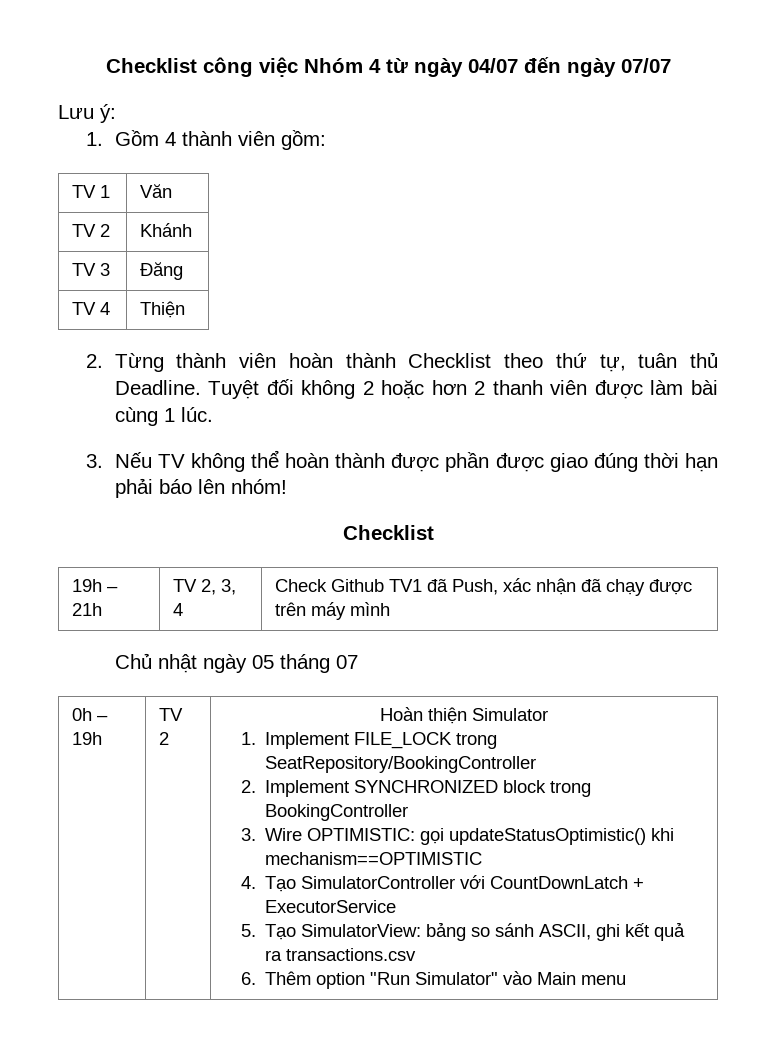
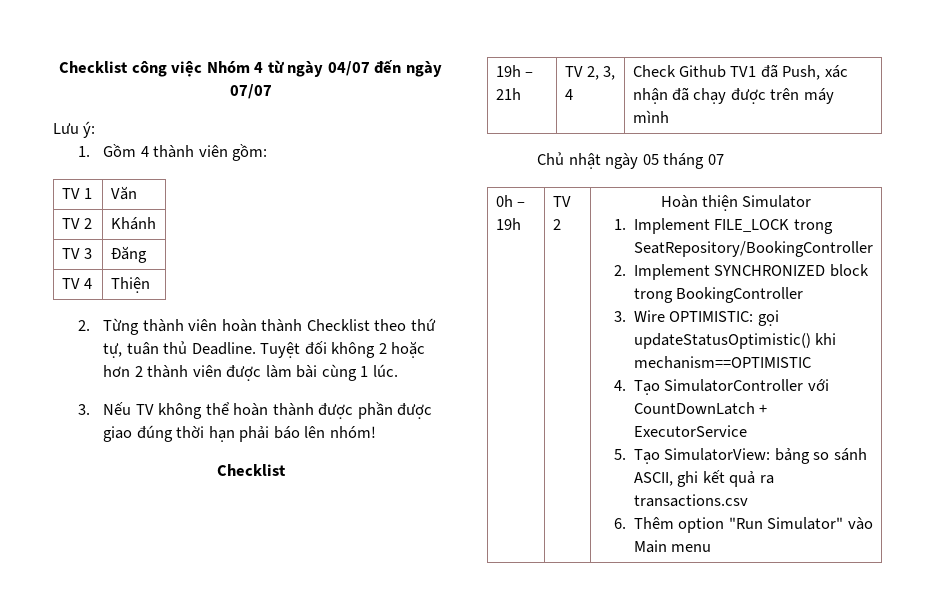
- Tuyệt đối không 2 hoặc hơn 2 thanh viên được làm bài cùng 1 lúc.
+ Tuyệt đối không 2 hoặc hơn 2 thành viên được làm bài cùng 1 lúc.

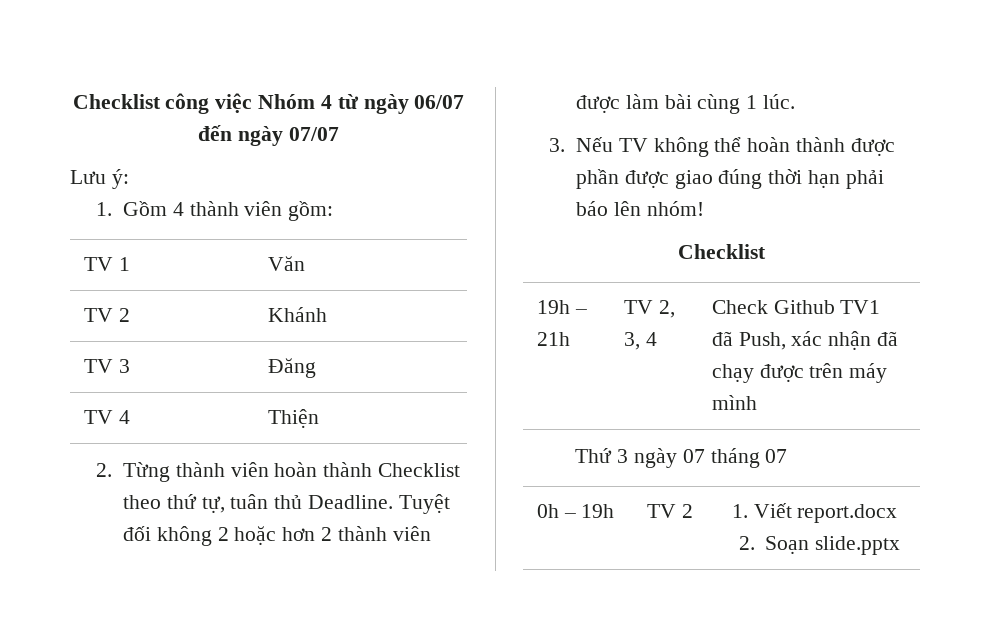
- Checklist công việc Nhóm 4 từ ngày 04/07 đến ngày 07/07
+ Checklist công việc Nhóm 4 từ ngày 06/07 đến ngày 07/07
- Chủ nhật ngày 05 tháng 07
+ Thứ 3 ngày 07 tháng 07
- Hoàn thiện Simulator
- 1. Implement FILE_LOCK trong SeatRepository/BookingController
- 2. Implement SYNCHRONIZED block trong BookingController
- 3. Wire OPTIMISTIC: gọi updateStatusOptimistic() khi mechanism==OPTIMISTIC
- 4. Tạo SimulatorController với CountDownLatch + ExecutorService
- 5. Tạo SimulatorView: bảng so sánh ASCII, ghi kết quả ra transactions.csv
- 6. Thêm option "Run Simulator" vào Main menu
+ 1. Viết report.docx
+ 2. Soạn slide.pptx

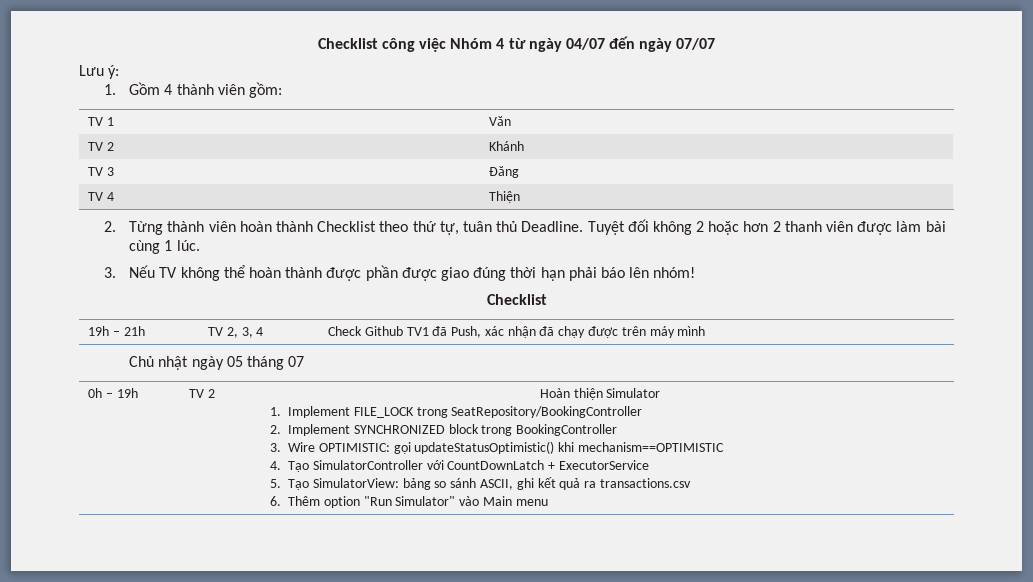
- Checklist công việc Nhóm 4 từ ngày 06/07 đến ngày 07/07
+ Checklist công việc Nhóm 4 từ ngày 04/07 đến ngày 07/07
- Tuyệt đối không 2 hoặc hơn 2 thành viên được làm bài cùng 1 lúc.
+ Tuyệt đối không 2 hoặc hơn 2 thanh viên được làm bài cùng 1 lúc.
- Thứ 3 ngày 07 tháng 07
+ Chủ nhật ngày 05 tháng 07
- 1. Viết report.docx
- 2. Soạn slide.pptx
+ Hoàn thiện Simulator
+ 1. Implement FILE_LOCK trong SeatRepository/BookingController
+ 2. Implement SYNCHRONIZED block trong BookingController
+ 3. Wire OPTIMISTIC: gọi updateStatusOptimistic() khi mechanism==OPTIMISTIC
+ 4. Tạo SimulatorController với CountDownLatch + ExecutorService
+ 5. Tạo SimulatorView: bảng so sánh ASCII, ghi kết quả ra transactions.csv
+ 6. Thêm option "Run Simulator" vào Main menu

